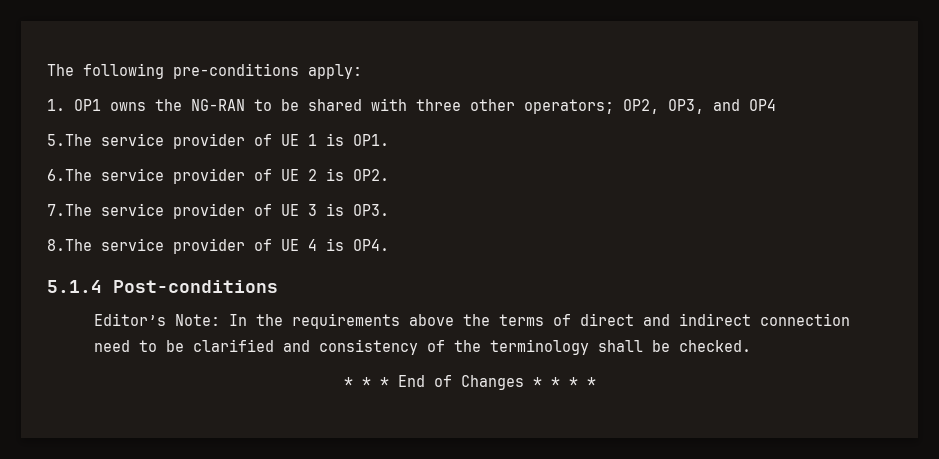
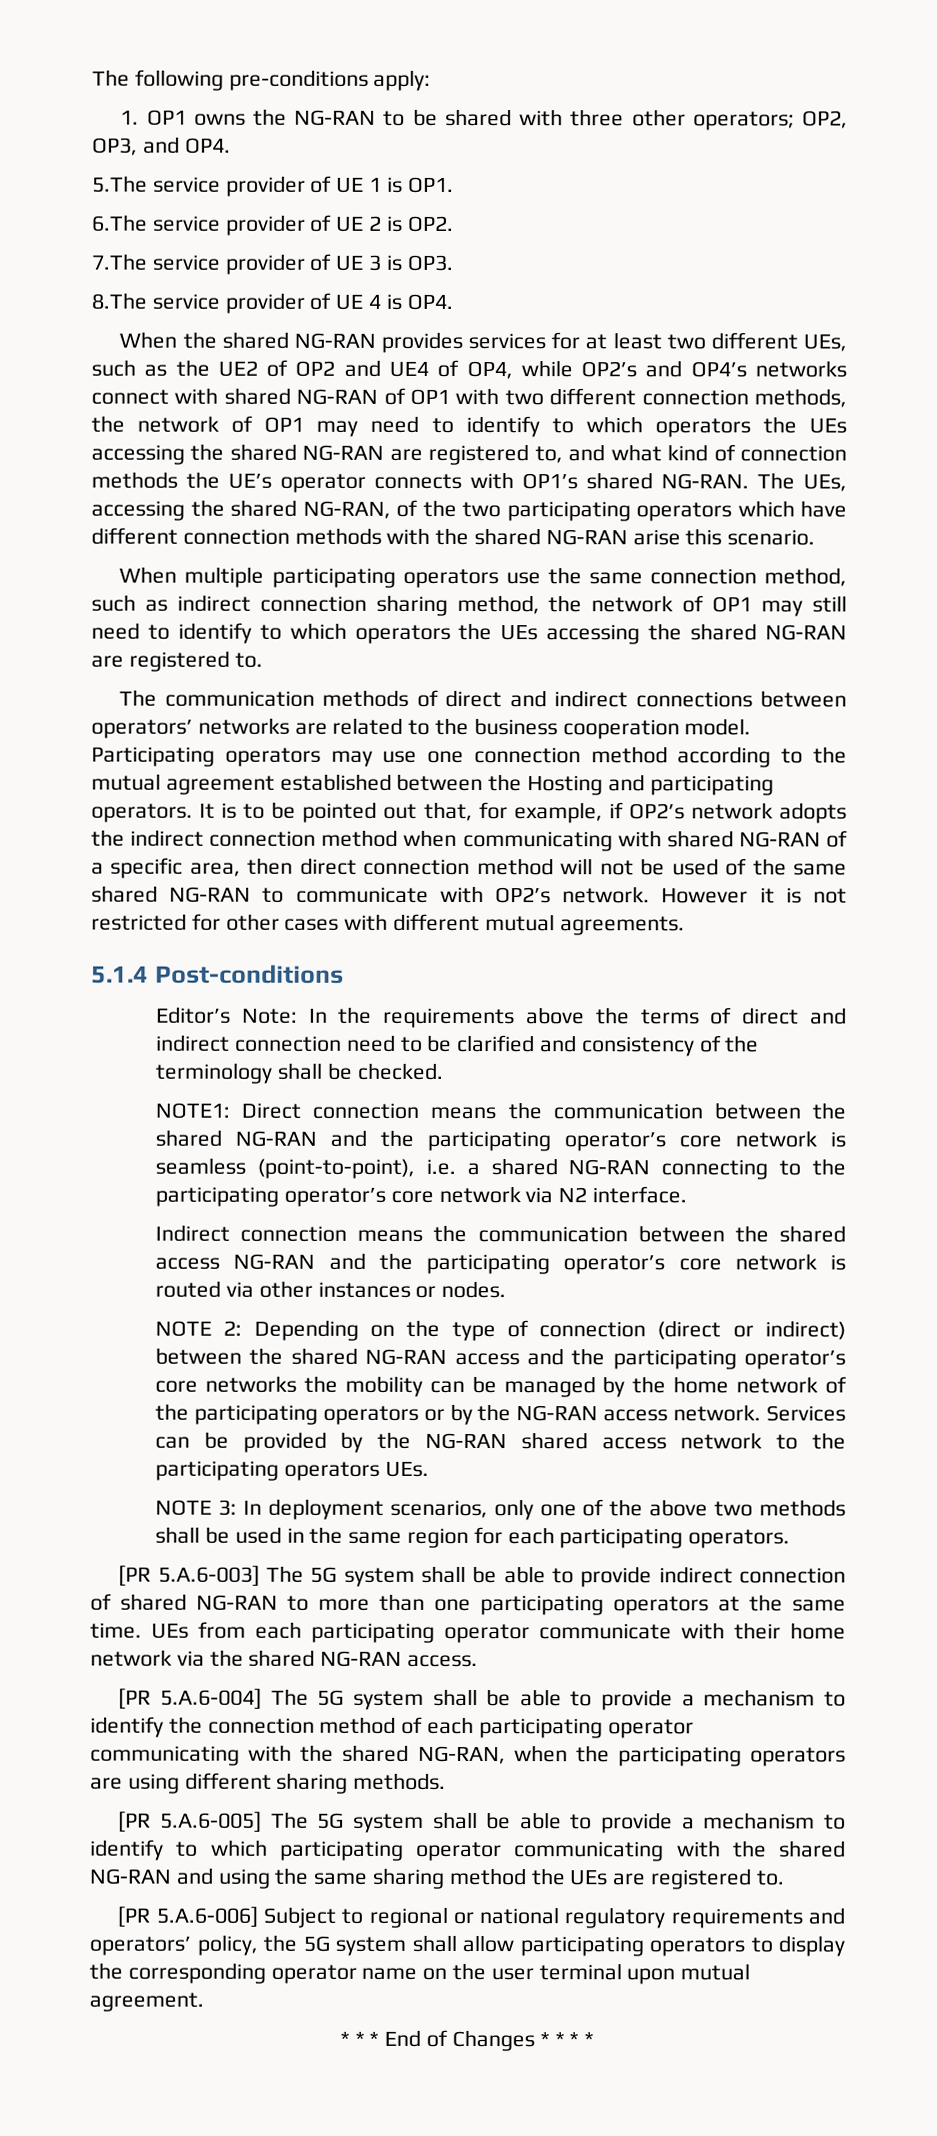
- 1. OP1 owns the NG-RAN to be shared with three other operators; OP2, OP3, and OP4
+ 1. OP1 owns the NG-RAN to be shared with three other operators; OP2, OP3, and OP4.
+ When the shared NG-RAN provides services for at least two different UEs, such as the UE2 of OP2 and UE4 of OP4, while OP2’s and OP4’s networks connect with shared NG-RAN of OP1 with two different connection methods, the network of OP1 may need to identify to which operators the UEs accessing the shared NG-RAN are registered to, and what kind of connection methods the UE’s operator connects with OP1’s shared NG-RAN. The UEs, accessing the shared NG-RAN, of the two participating operators which have different connection methods with the shared NG-RAN arise this scenario.
+ When multiple participating operators use the same connection method, such as indirect connection sharing method, the network of OP1 may still need to identify to which operators the UEs accessing the shared NG-RAN are registered to.
+ The communication methods of direct and indirect connections between operators’ networks are related to the business cooperation model. Participating operators may use one connection method according to the mutual agreement established between the Hosting and participating operators. It is to be pointed out that, for example, if OP2’s network adopts the indirect connection method when communicating with shared NG-RAN of a specific area, then direct connection method will not be used of the same shared NG-RAN to communicate with OP2’s network. However it is not restricted for other cases with different mutual agreements.
+ NOTE1: Direct connection means the communication between the shared NG-RAN and the participating operator’s core network is seamless (point-to-point), i.e. a shared NG-RAN connecting to the participating operator’s core network via N2 interface.
+ Indirect connection means the communication between the shared access NG-RAN and the participating operator’s core network is routed via other instances or nodes.
+ NOTE 2: Depending on the type of connection (direct or indirect) between the shared NG-RAN access and the participating operator’s core networks the mobility can be managed by the home network of the participating operators or by the NG-RAN access network. Services can be provided by the NG-RAN shared access network to the participating operators UEs.
+ NOTE 3: In deployment scenarios, only one of the above two methods shall be used in the same region for each participating operators.
+ [PR 5.A.6-003] The 5G system shall be able to provide indirect connection of shared NG-RAN to more than one participating operators at the same time. UEs from each participating operator communicate with their home network via the shared NG-RAN access.
+ [PR 5.A.6-004] The 5G system shall be able to provide a mechanism to identify the connection method of each participating operator communicating with the shared NG-RAN, when the participating operators are using different sharing methods.
+ [PR 5.A.6-005] The 5G system shall be able to provide a mechanism to identify to which participating operator communicating with the shared NG-RAN and using the same sharing method the UEs are registered to.
+ [PR 5.A.6-006] Subject to regional or national regulatory requirements and operators’ policy, the 5G system shall allow participating operators to display the corresponding operator name on the user terminal upon mutual agreement.

